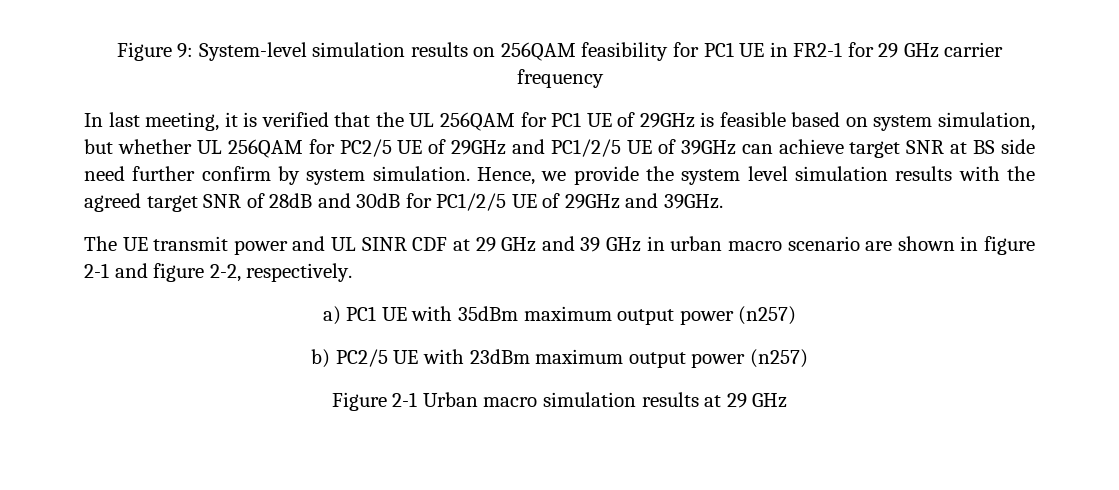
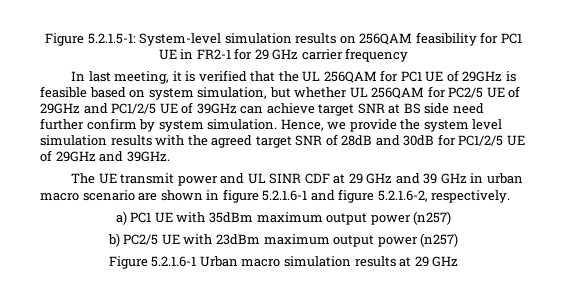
- Figure 9: System-level simulation results on 256QAM feasibility for PC1 UE in FR2-1 for 29 GHz carrier frequency
+ Figure 5.2.1.5-1: System-level simulation results on 256QAM feasibility for PC1 UE in FR2-1 for 29 GHz carrier frequency
- The UE transmit power and UL SINR CDF at 29 GHz and 39 GHz in urban macro scenario are shown in figure 2-1 and figure 2-2, respectively.
+ The UE transmit power and UL SINR CDF at 29 GHz and 39 GHz in urban macro scenario are shown in figure 5.2.1.6-1 and figure 5.2.1.6-2, respectively.
- Figure 2-1 Urban macro simulation results at 29 GHz
+ Figure 5.2.1.6-1 Urban macro simulation results at 29 GHz

